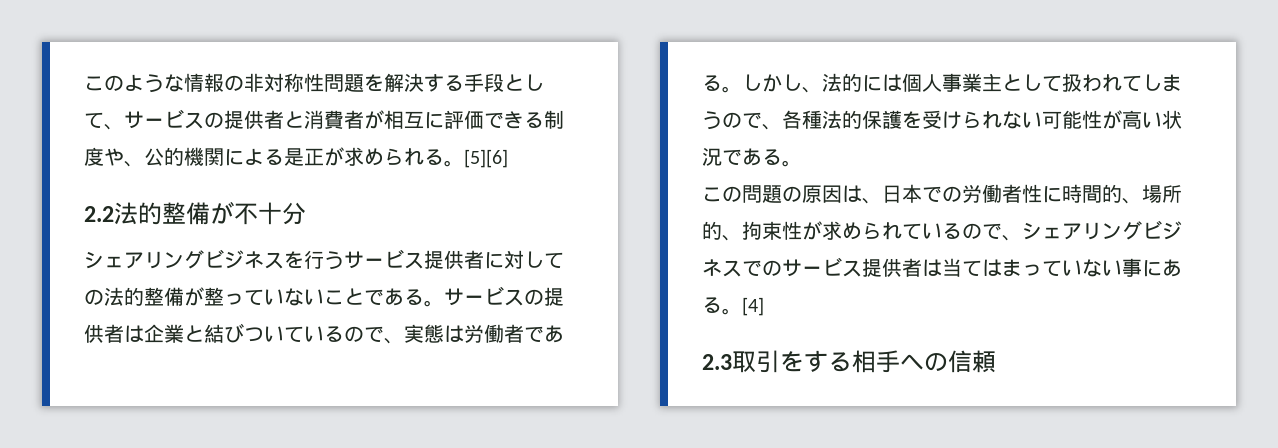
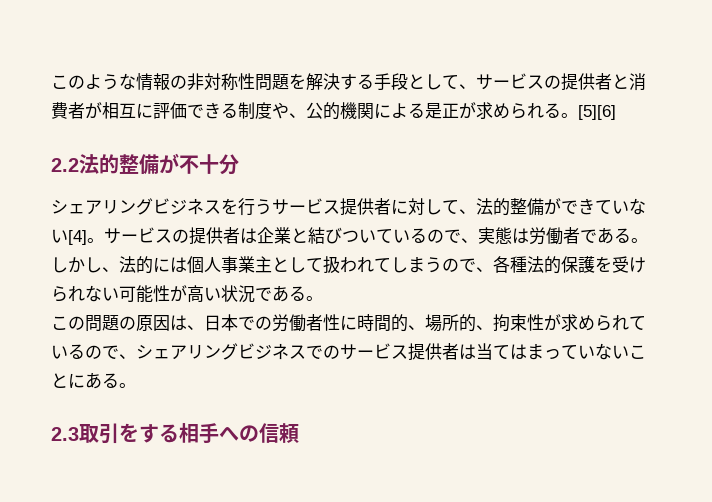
- シェアリングビジネスを行うサービス提供者に対しての法的整備が整っていないことである。
+ シェアリングビジネスを行うサービス提供者に対して、法的整備ができていない[4]。
- この問題の原因は、日本での労働者性に時間的、場所的、拘束性が求められているので、シェアリングビジネスでのサービス提供者は当てはまっていない事にある。[4]
+ この問題の原因は、日本での労働者性に時間的、場所的、拘束性が求められているので、シェアリングビジネスでのサービス提供者は当てはまっていないことにある。

